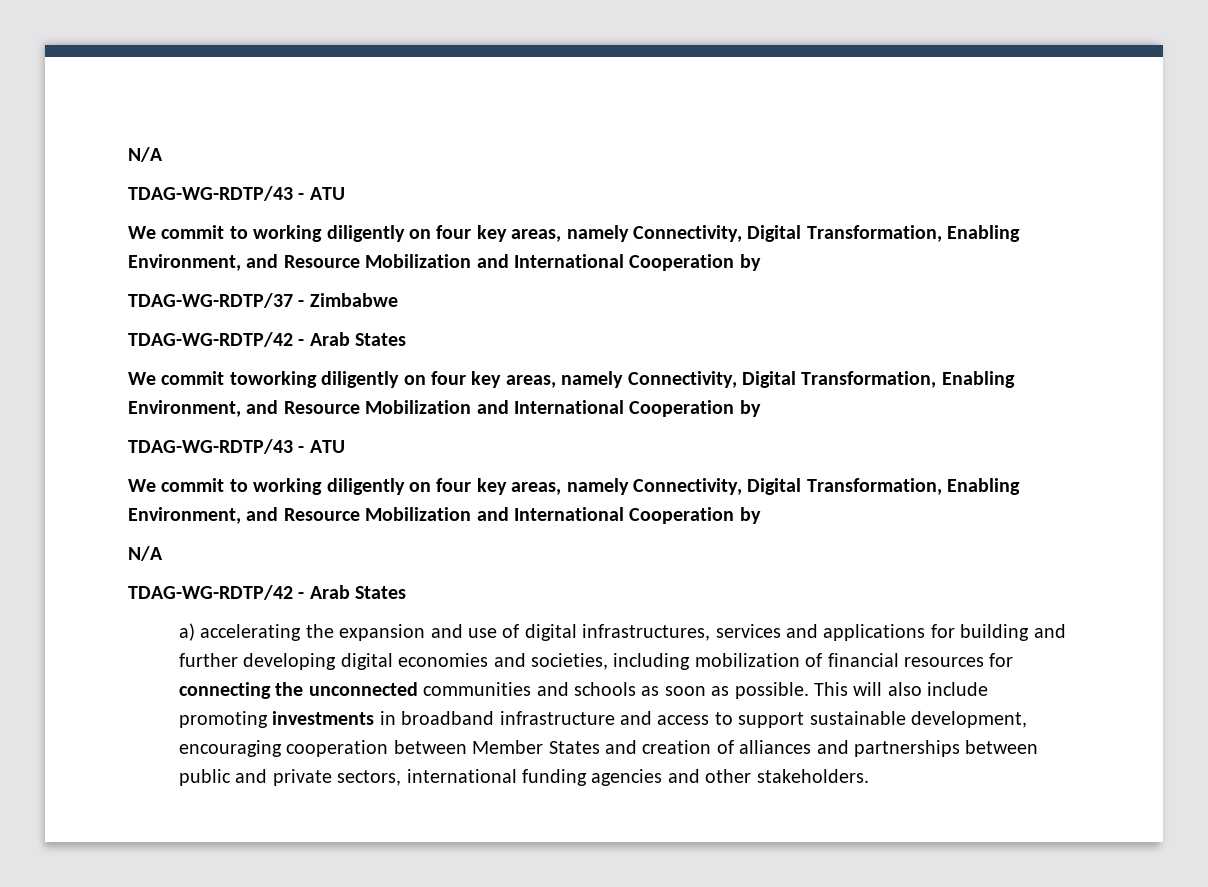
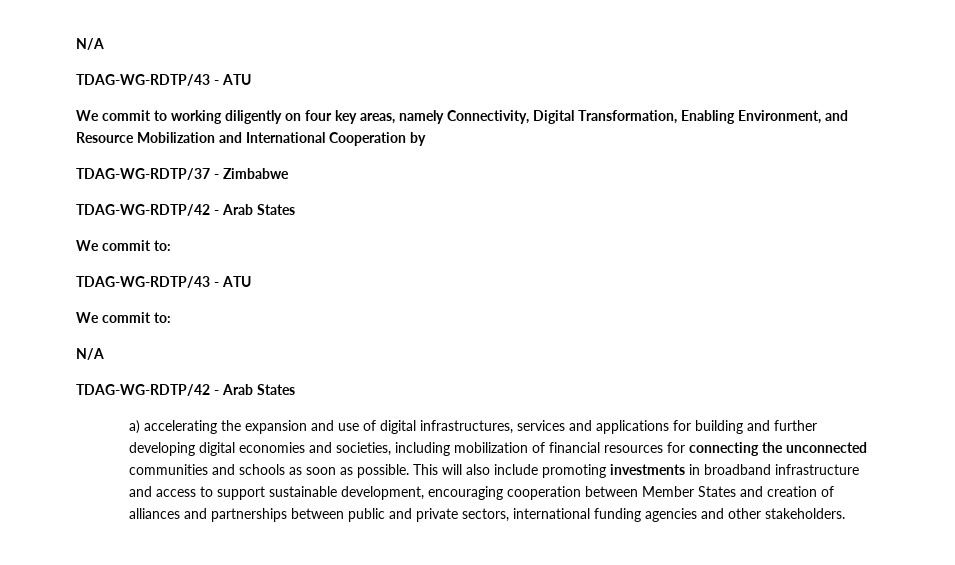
  TDAG-WG-RDTP/37 - Zimbabwe
  TDAG-WG-RDTP/42 - Arab States
- We commit toworking diligently on four key areas, namely Connectivity, Digital Transformation, Enabling Environment, and Resource Mobilization and International Cooperation by
+ We commit to:
  TDAG-WG-RDTP/43 - ATU
- We commit to working diligently on four key areas, namely Connectivity, Digital Transformation, Enabling Environment, and Resource Mobilization and International Cooperation by
+ We commit to:

